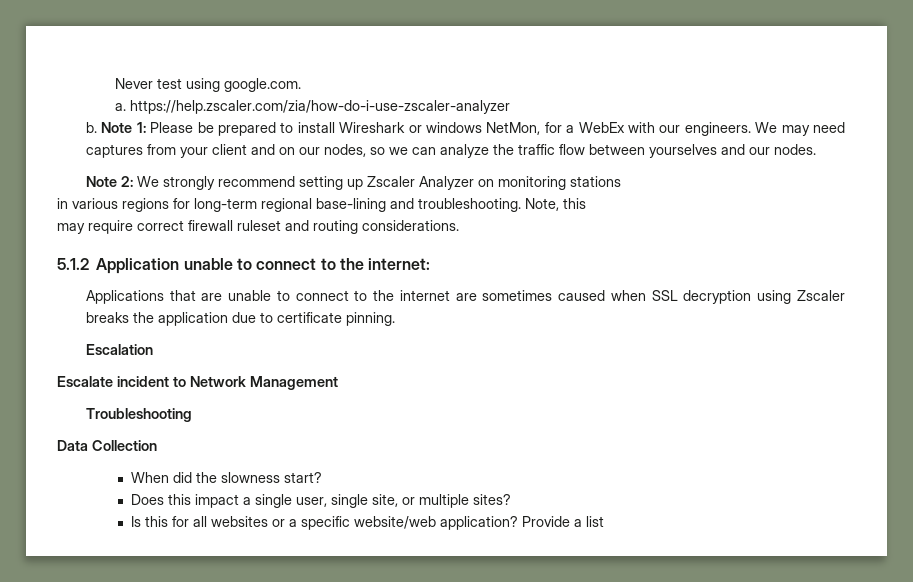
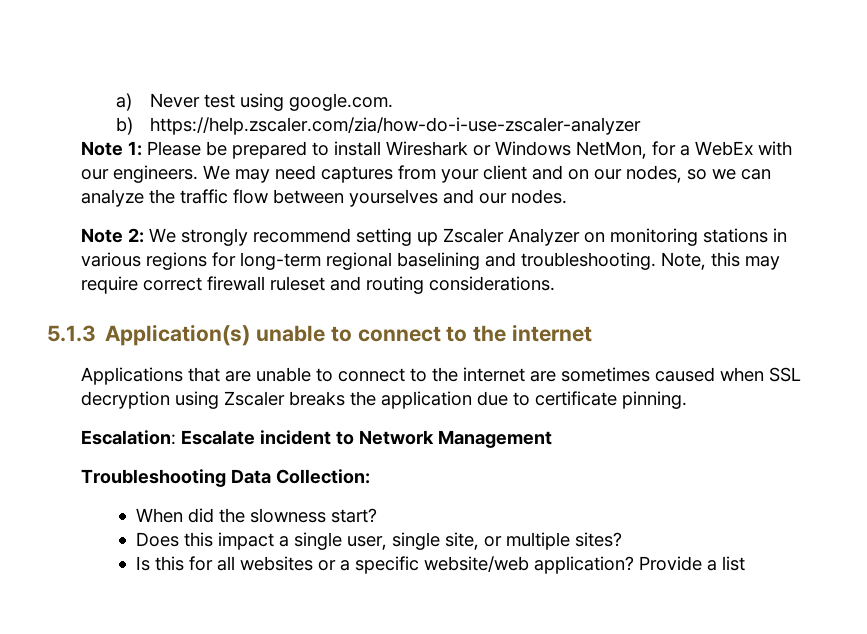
- Never test using google.com.
+ a) Never test using google.com.
- a. https://help.zscaler.com/zia/how-do-i-use-zscaler-analyzer
+ b) https://help.zscaler.com/zia/how-do-i-use-zscaler-analyzer
- b. Note 1: Please be prepared to install Wireshark or windows NetMon, for a WebEx with our engineers.
+ Note 1: Please be prepared to install Wireshark or Windows NetMon, for a WebEx with our engineers.
- Note 2: We strongly recommend setting up Zscaler Analyzer on monitoring stations
- in various regions for long-term regional base-lining and troubleshooting.
+ Note 2: We strongly recommend setting up Zscaler Analyzer on monitoring stations in various regions for long-term regional baselining and troubleshooting.
- Note, this
- may require correct firewall ruleset and routing considerations.
+ Note, this may require correct firewall ruleset and routing considerations.
- 5.1.2 Application unable to connect to the internet:
+ 5.1.3 Application(s) unable to connect to the internet
- Escalation
- Escalate incident to Network Management
+ Escalation: Escalate incident to Network Management
- Troubleshooting
- Data Collection
+ Troubleshooting Data Collection:

